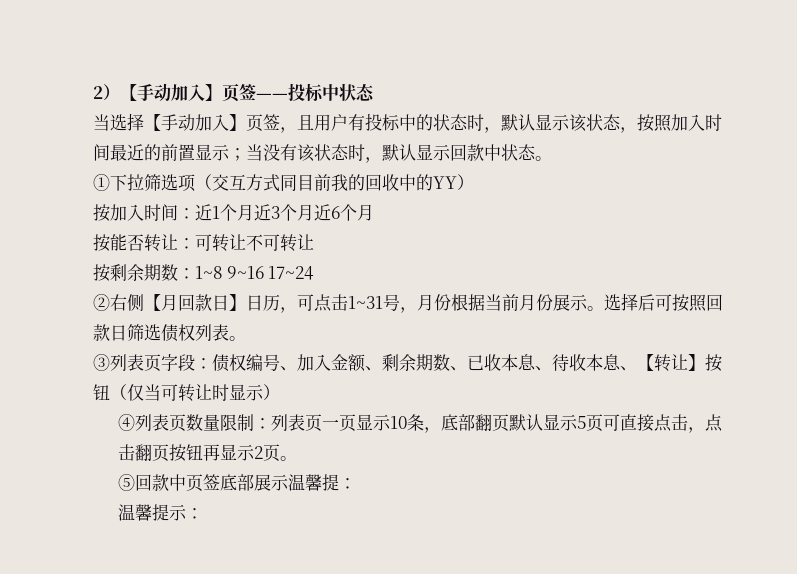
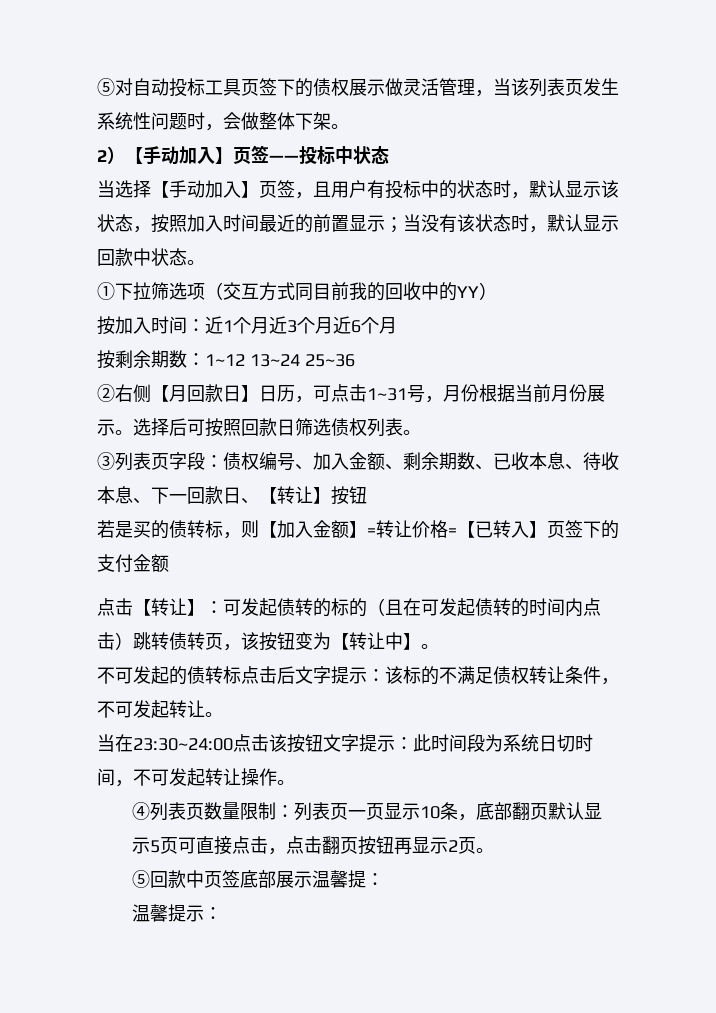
+ ⑤对自动投标工具页签下的债权展示做灵活管理，当该列表页发生系统性问题时，会做整体下架。
- 按能否转让：可转让不可转让
- 按剩余期数：1~8 9~16 17~24
+ 按剩余期数：1~12 13~24 25~36
- ③列表页字段：债权编号、加入金额、剩余期数、已收本息、待收本息、【转让】按钮（仅当可转让时显示）
+ ③列表页字段：债权编号、加入金额、剩余期数、已收本息、待收本息、下一回款日、【转让】按钮
+ 若是买的债转标，则【加入金额】=转让价格=【已转入】页签下的支付金额
+ 点击【转让】：可发起债转的标的（且在可发起债转的时间内点击）跳转债转页，该按钮变为【转让中】。
+ 不可发起的债转标点击后文字提示：该标的不满足债权转让条件，不可发起转让。
+ 当在23:30~24:00点击该按钮文字提示：此时间段为系统日切时间，不可发起转让操作。

